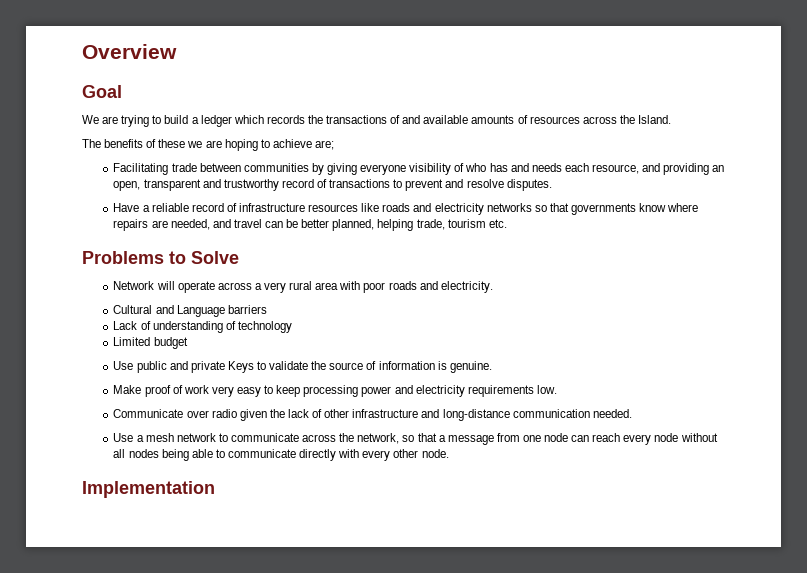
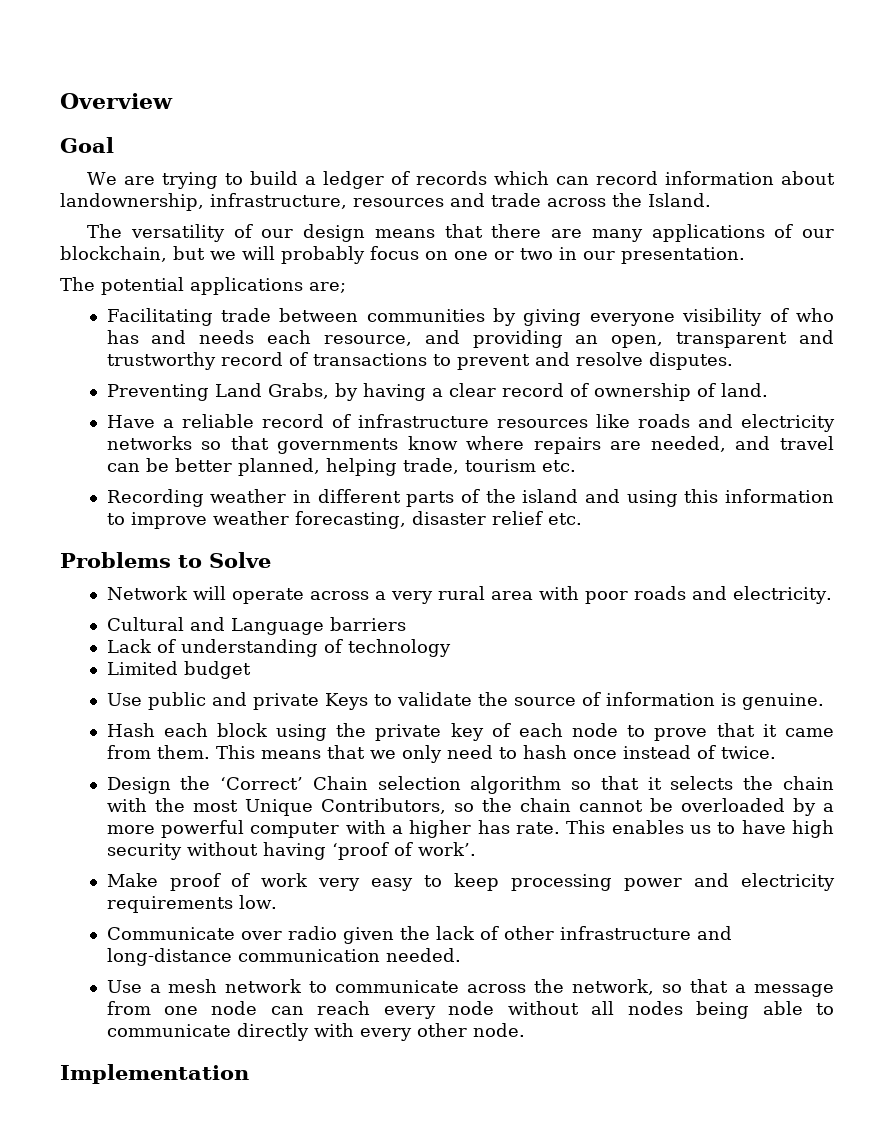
- We are trying to build a ledger which records the transactions of and available amounts of resources across the Island.
- The benefits of these we are hoping to achieve are;
+ We are trying to build a ledger of records which can record information about landownership, infrastructure, resources and trade across the Island.
+ The versatility of our design means that there are many applications of our blockchain, but we will probably focus on one or two in our presentation.
+ The potential applications are;
+ Preventing Land Grabs, by having a clear record of ownership of land.
+ Recording weather in different parts of the island and using this information to improve weather forecasting, disaster relief etc.
+ Hash each block using the private key of each node to prove that it came from them. This means that we only need to hash once instead of twice.
+ Design the ‘Correct’ Chain selection algorithm so that it selects the chain with the most Unique Contributors, so the chain cannot be overloaded by a more powerful computer with a higher has rate. This enables us to have high security without having ‘proof of work’.

